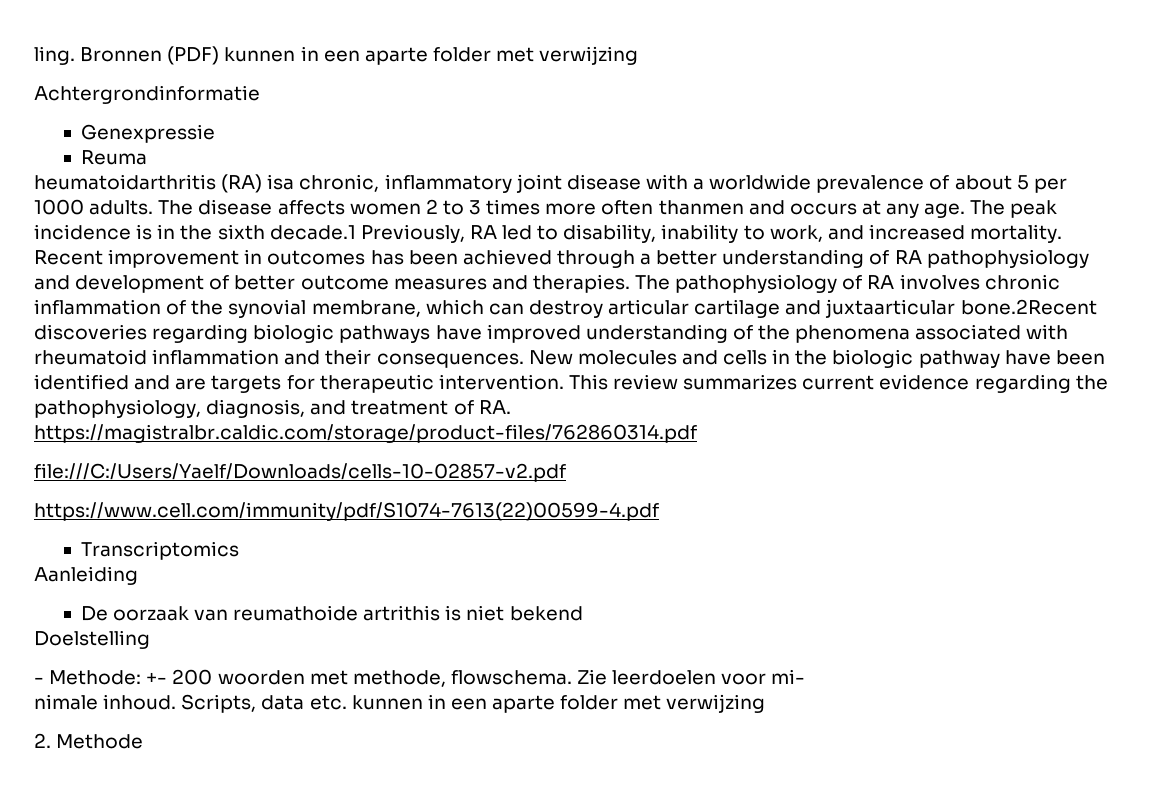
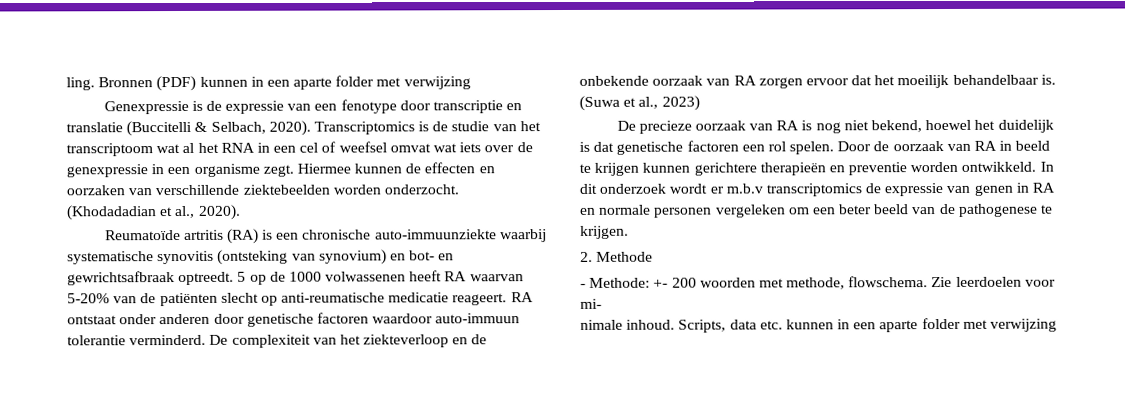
- Achtergrondinformatie
- Genexpressie
- Reuma
- heumatoidarthritis (RA) isa chronic, inflammatory joint disease with a worldwide prevalence of about 5 per 1000 adults. The disease affects women 2 to 3 times more often thanmen and occurs at any age. The peak incidence is in the sixth decade.1 Previously, RA led to disability, inability to work, and increased mortality. Recent improvement in outcomes has been achieved through a better understanding of RA pathophysiology and development of better outcome measures and therapies. The pathophysiology of RA involves chronic inflammation of the synovial membrane, which can destroy articular cartilage and juxtaarticular bone.2Recent discoveries regarding biologic pathways have improved understanding of the phenomena associated with rheumatoid inflammation and their consequences. New molecules and cells in the biologic pathway have been identified and are targets for therapeutic intervention. This review summarizes current evidence regarding the pathophysiology, diagnosis, and treatment of RA. https://magistralbr.caldic.com/storage/product-files/762860314.pdf
- file:///C:/Users/Yaelf/Downloads/cells-10-02857-v2.pdf
- https://www.cell.com/immunity/pdf/S1074-7613(22)00599-4.pdf
- Transcriptomics
- Aanleiding
- De oorzaak van reumathoide artrithis is niet bekend
- Doelstelling
+ Genexpressie is de expressie van een fenotype door transcriptie en translatie (Buccitelli & Selbach, 2020). Transcriptomics is de studie van het transcriptoom wat al het RNA in een cel of weefsel omvat wat iets over de genexpressie in een organisme zegt. Hiermee kunnen de effecten en oorzaken van verschillende ziektebeelden worden onderzocht. (Khodadadian et al., 2020).
+ Reumatoïde artritis (RA) is een chronische auto-immuunziekte waarbij systematische synovitis (ontsteking van synovium) en bot- en gewrichtsafbraak optreedt. 5 op de 1000 volwassenen heeft RA waarvan 5-20% van de patiënten slecht op anti-reumatische medicatie reageert. RA ontstaat onder anderen door genetische factoren waardoor auto-immuun tolerantie verminderd. De complexiteit van het ziekteverloop en de onbekende oorzaak van RA zorgen ervoor dat het moeilijk behandelbaar is. (Suwa et al., 2023)
+ De precieze oorzaak van RA is nog niet bekend, hoewel het duidelijk is dat genetische factoren een rol spelen. Door de oorzaak van RA in beeld te krijgen kunnen gerichtere therapieën en preventie worden ontwikkeld. In dit onderzoek wordt er m.b.v transcriptomics de expressie van genen in RA en normale personen vergeleken om een beter beeld van de pathogenese te krijgen.
+ 2. Methode
- 2. Methode

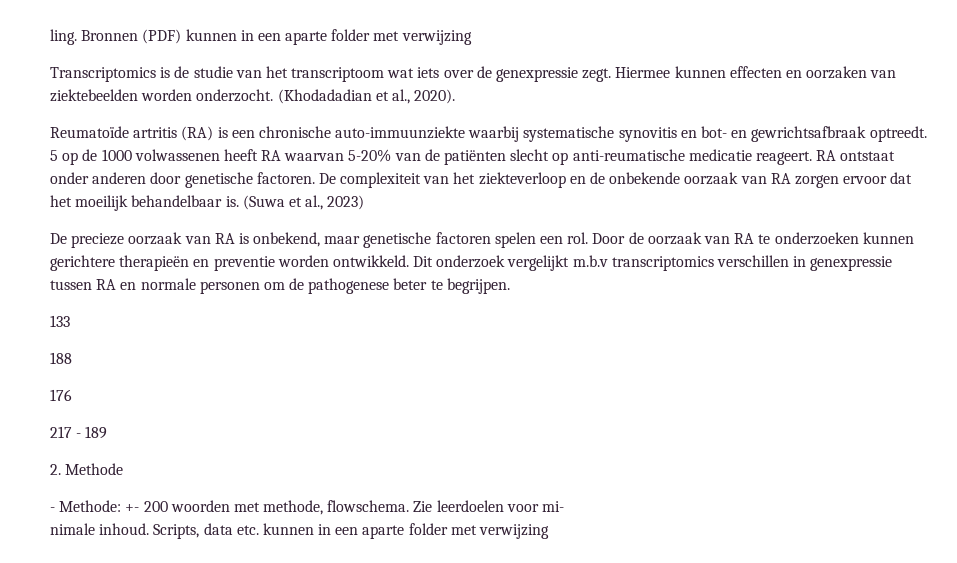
- Genexpressie is de expressie van een fenotype door transcriptie en translatie (Buccitelli & Selbach, 2020). Transcriptomics is de studie van het transcriptoom wat al het RNA in een cel of weefsel omvat wat iets over de genexpressie in een organisme zegt.
+ Transcriptomics is de studie van het transcriptoom wat iets over de genexpressie zegt.
- Hiermee kunnen de effecten en oorzaken van verschillende ziektebeelden worden onderzocht.
+ Hiermee kunnen effecten en oorzaken van ziektebeelden worden onderzocht.
- Reumatoïde artritis (RA) is een chronische auto-immuunziekte waarbij systematische synovitis (ontsteking van synovium) en bot- en gewrichtsafbraak optreedt.
+ Reumatoïde artritis (RA) is een chronische auto-immuunziekte waarbij systematische synovitis en bot- en gewrichtsafbraak optreedt.
- RA ontstaat onder anderen door genetische factoren waardoor auto-immuun tolerantie verminderd.
+ RA ontstaat onder anderen door genetische factoren.
- De precieze oorzaak van RA is nog niet bekend, hoewel het duidelijk is dat genetische factoren een rol spelen.
+ De precieze oorzaak van RA is onbekend, maar genetische factoren spelen een rol.
- Door de oorzaak van RA in beeld te krijgen kunnen gerichtere therapieën en preventie worden ontwikkeld.
+ Door de oorzaak van RA te onderzoeken kunnen gerichtere therapieën en preventie worden ontwikkeld.
- In dit onderzoek wordt er m.b.v transcriptomics de expressie van genen in RA en normale personen vergeleken om een beter beeld van de pathogenese te krijgen.
+ Dit onderzoek vergelijkt m.b.v transcriptomics verschillen in genexpressie tussen RA en normale personen om de pathogenese beter te begrijpen.
+ 133
+ 188
+ 176
+ 217 - 189

